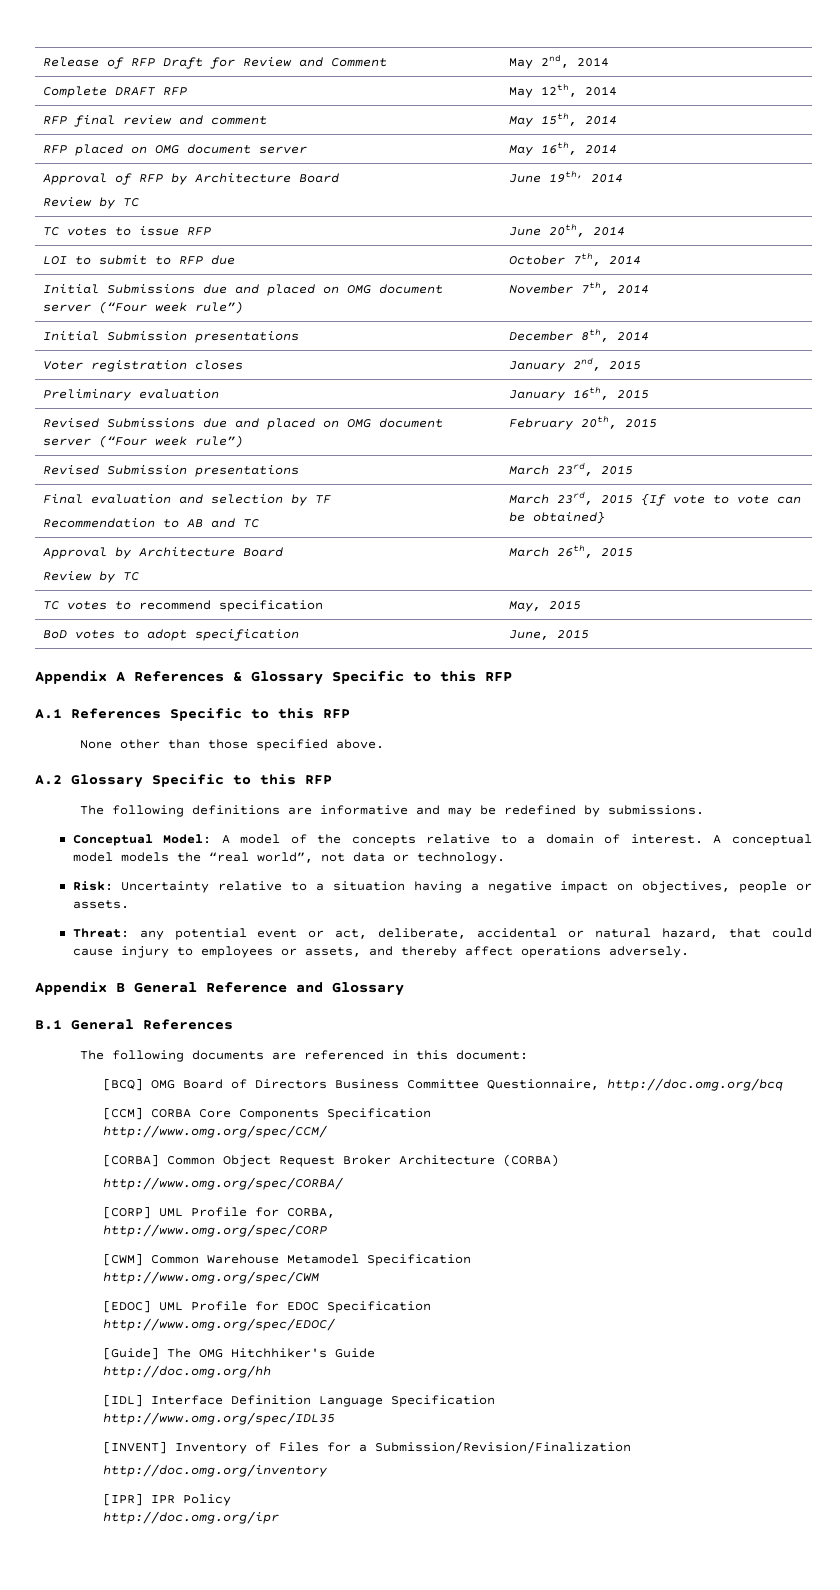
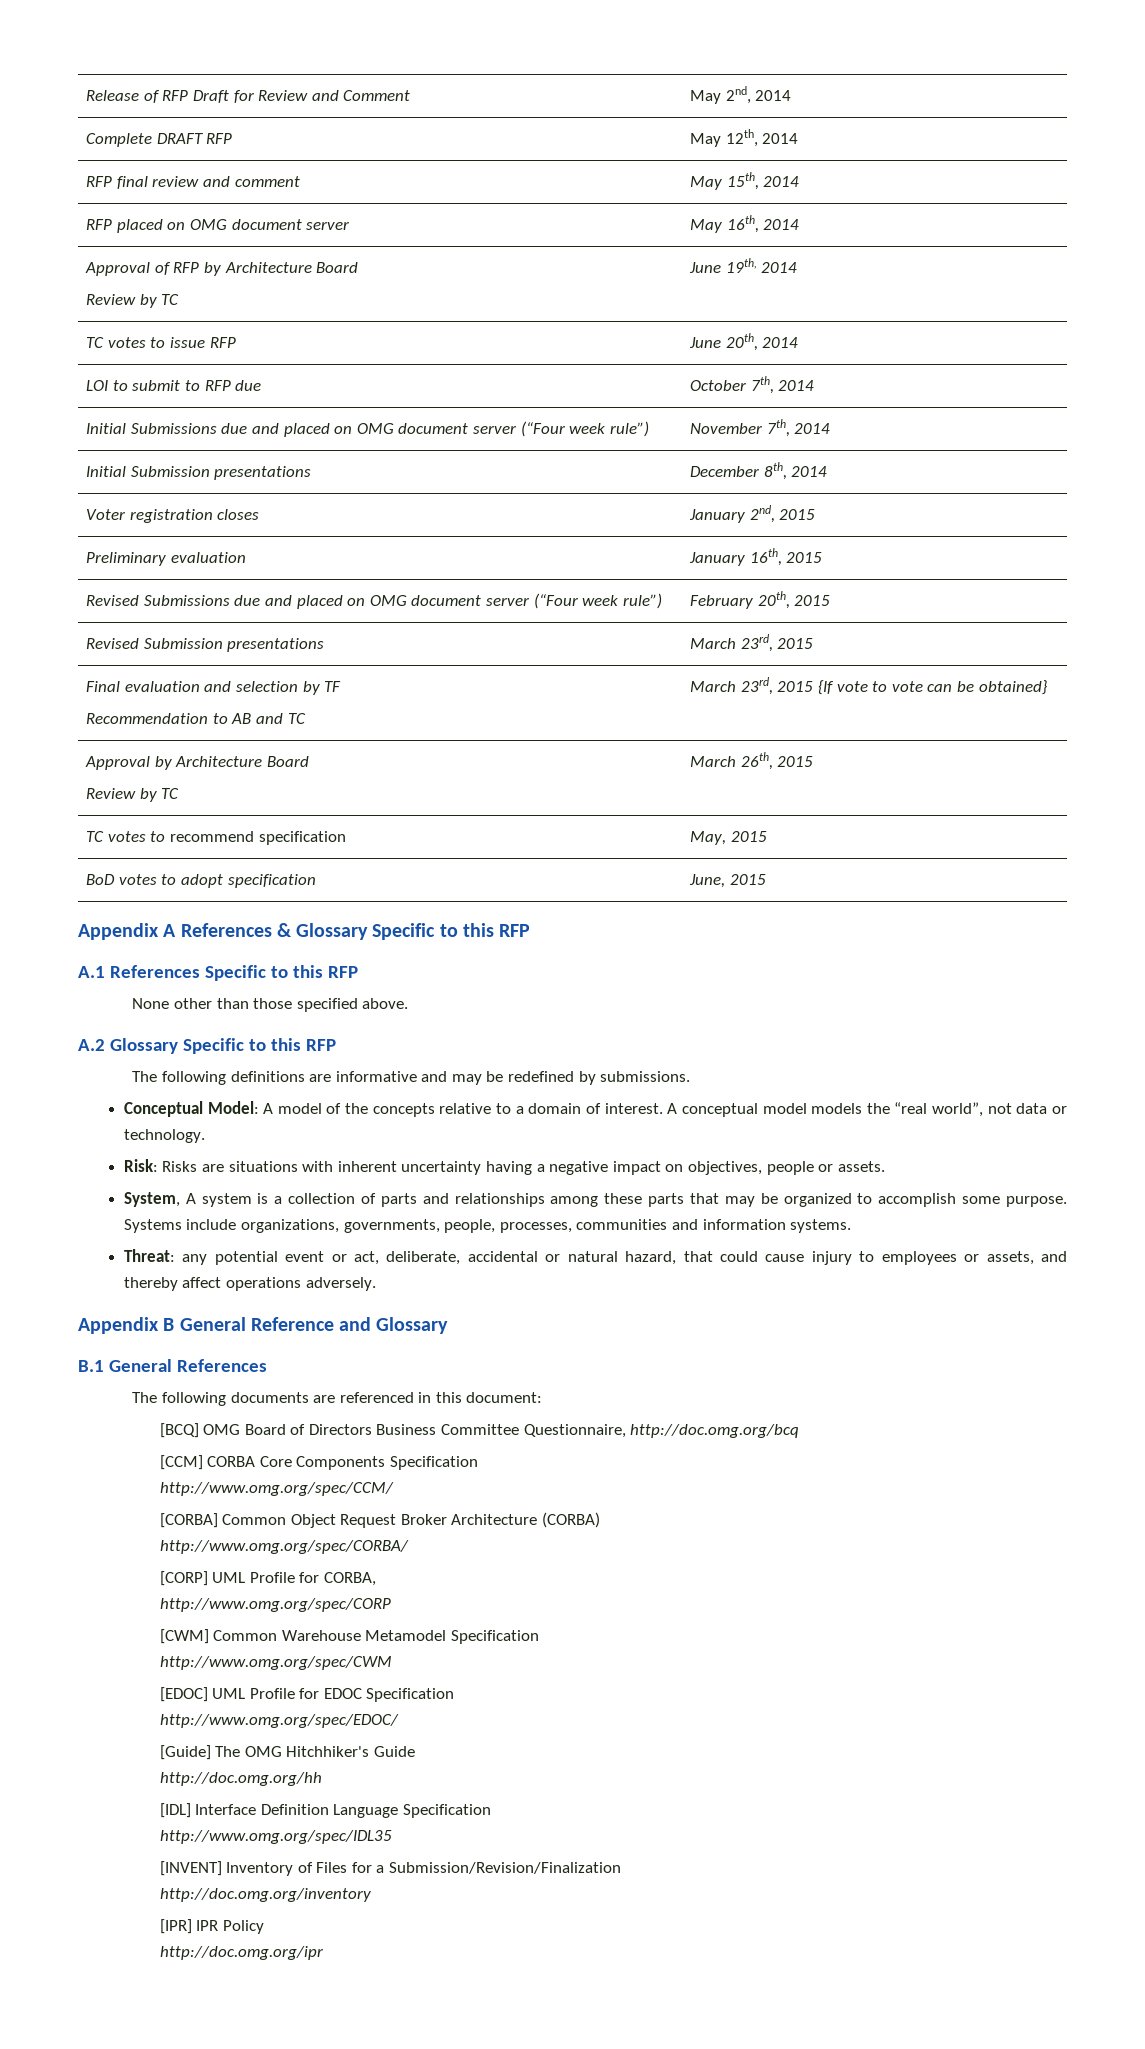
- Risk: Uncertainty relative to a situation having a negative impact on objectives, people or assets.
+ Risk: Risks are situations with inherent uncertainty having a negative impact on objectives, people or assets.
+ System, A system is a collection of parts and relationships among these parts that may be organized to accomplish some purpose. Systems include organizations, governments, people, processes, communities and information systems.

